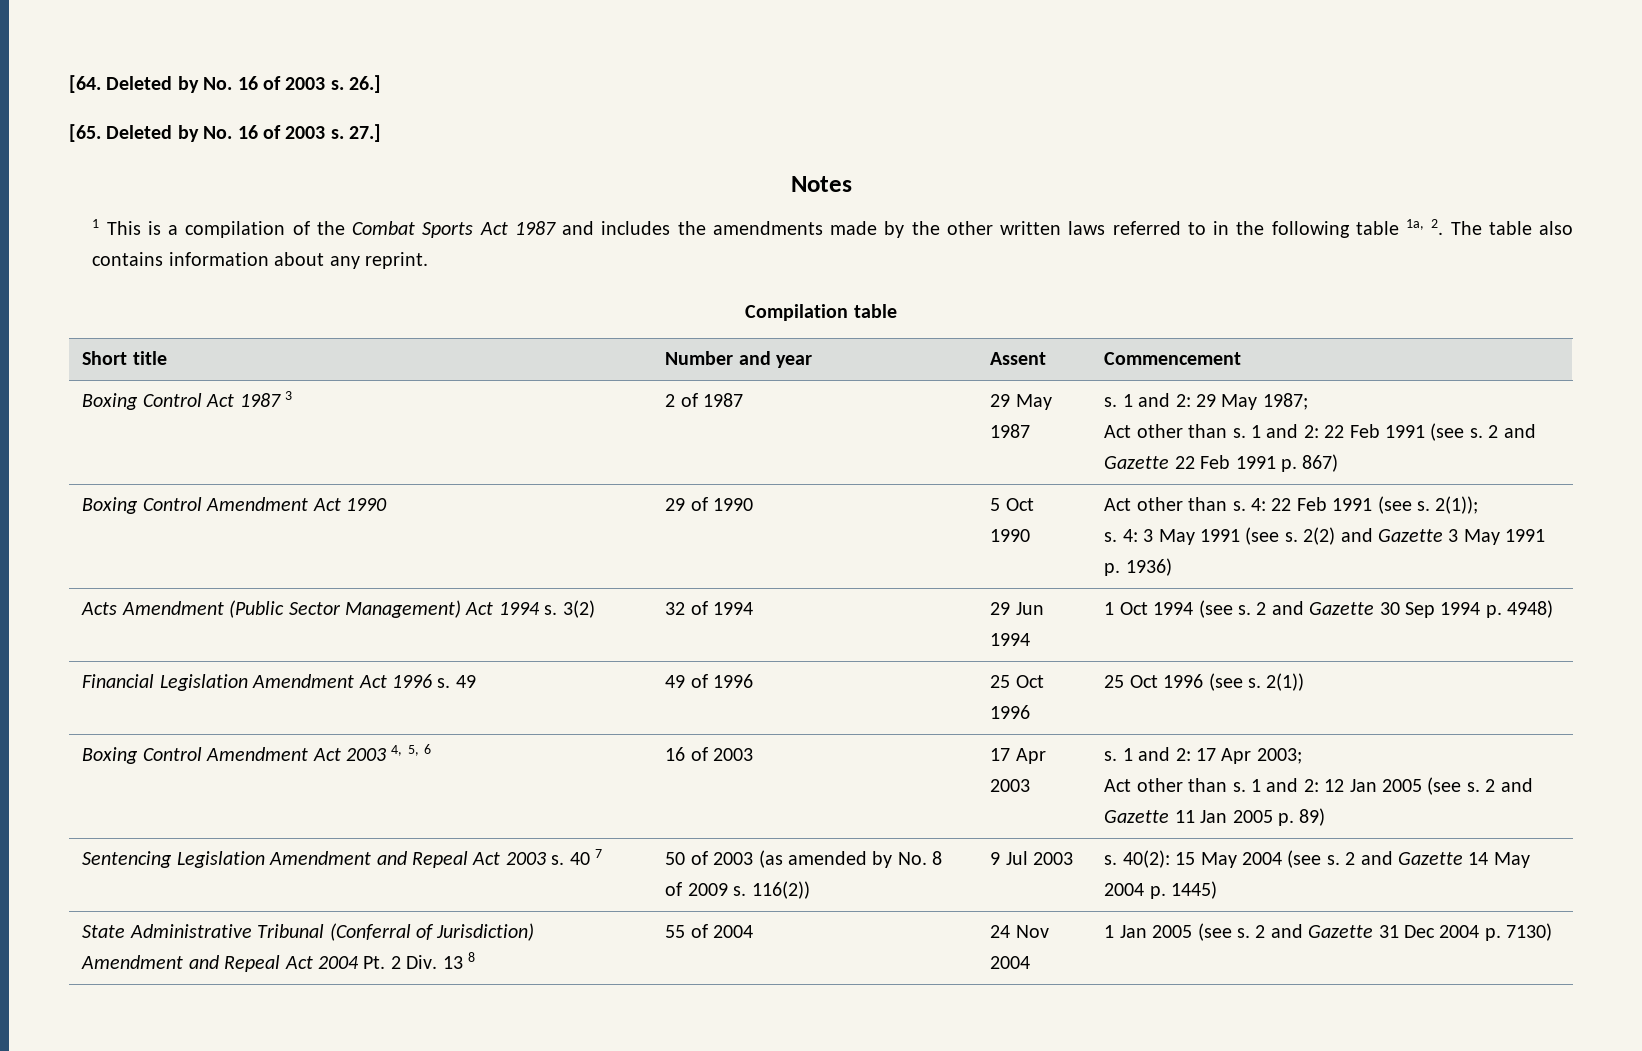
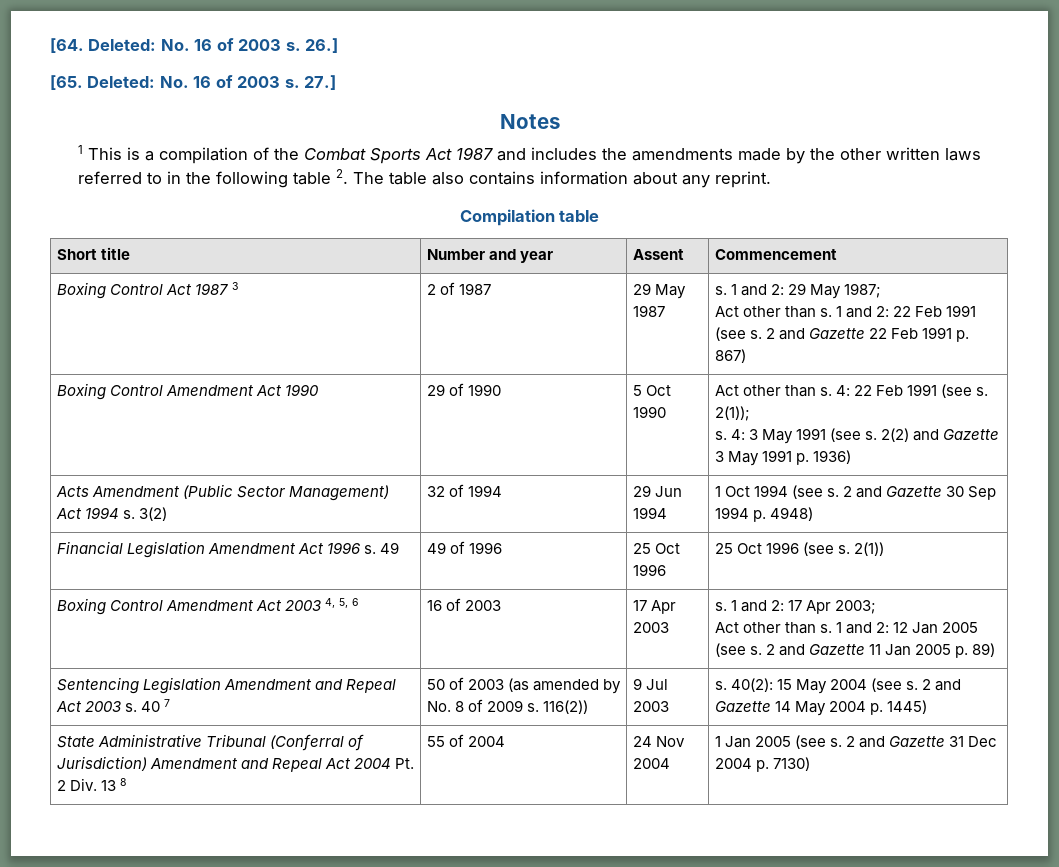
- [64. Deleted by No. 16 of 2003 s.
+ [64. Deleted: No. 16 of 2003 s.
- [65. Deleted by No. 16 of 2003 s.
+ [65. Deleted: No. 16 of 2003 s.
- 1 This is a compilation of the Combat Sports Act 1987 and includes the amendments made by the other written laws referred to in the following table 1a, 2. The table also contains information about any reprint.
+ 1 This is a compilation of the Combat Sports Act 1987 and includes the amendments made by the other written laws referred to in the following table 2. The table also contains information about any reprint.

